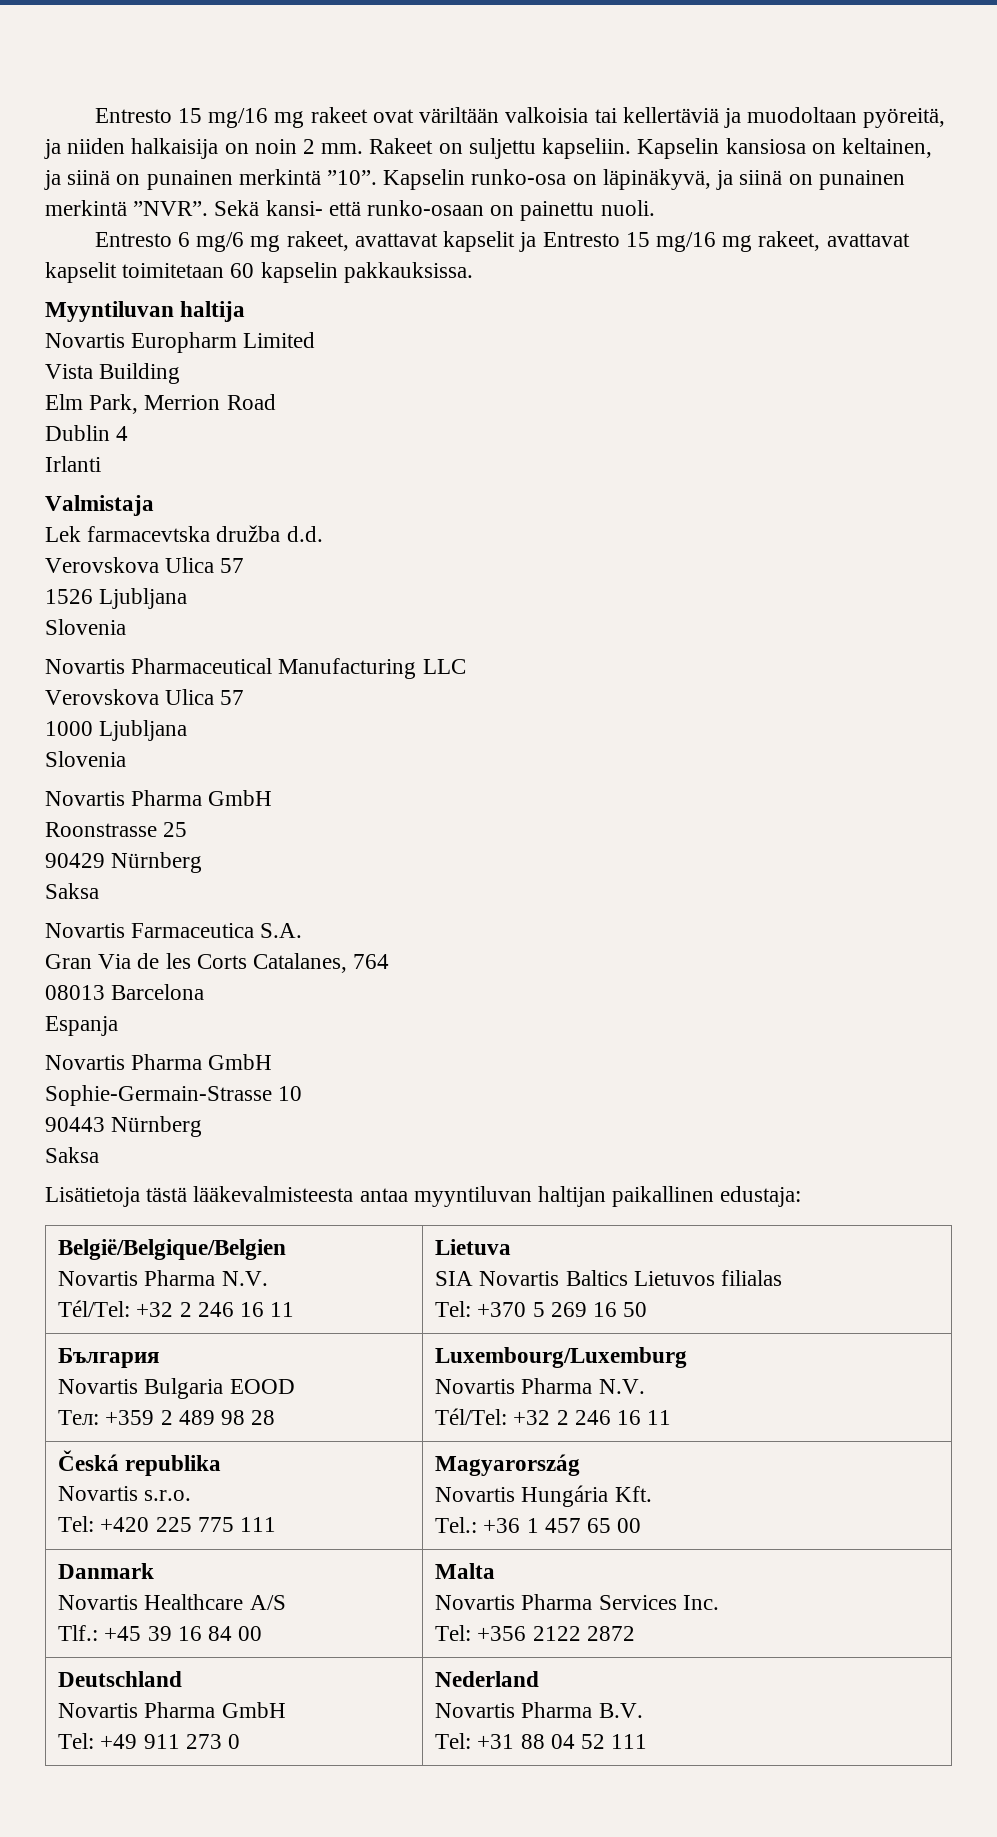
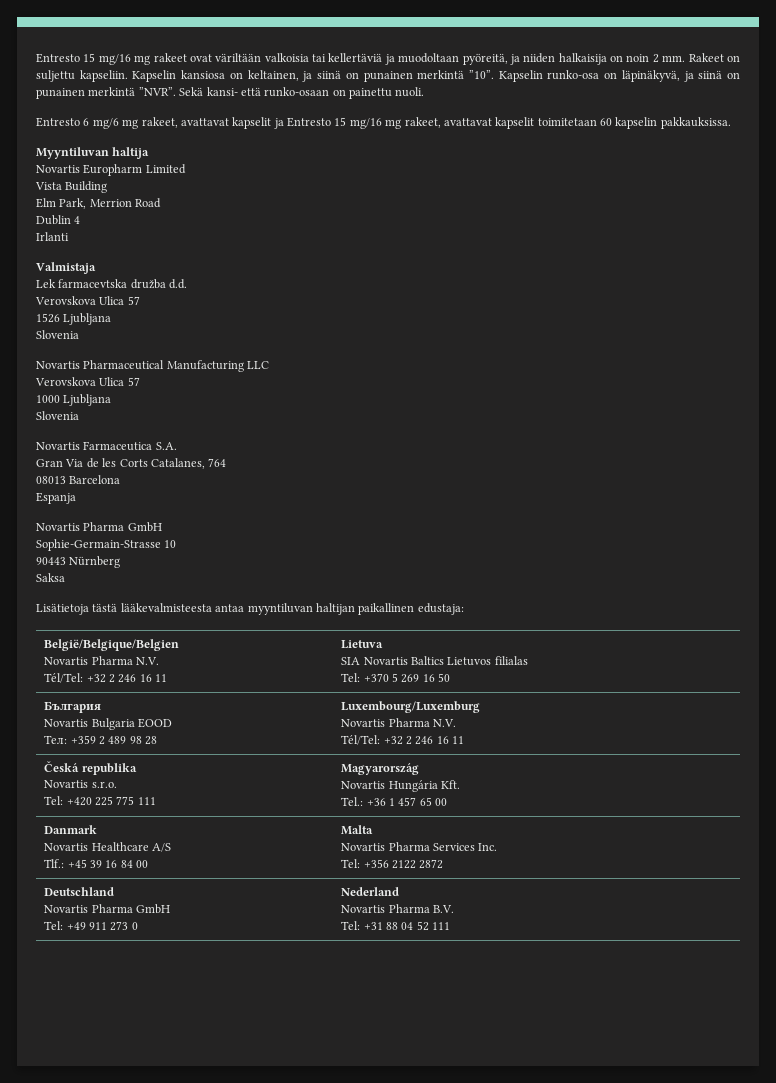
  1000 Ljubljana
  Slovenia
- Novartis Pharma GmbH
- Roonstrasse 25
- 90429 Nürnberg
- Saksa

